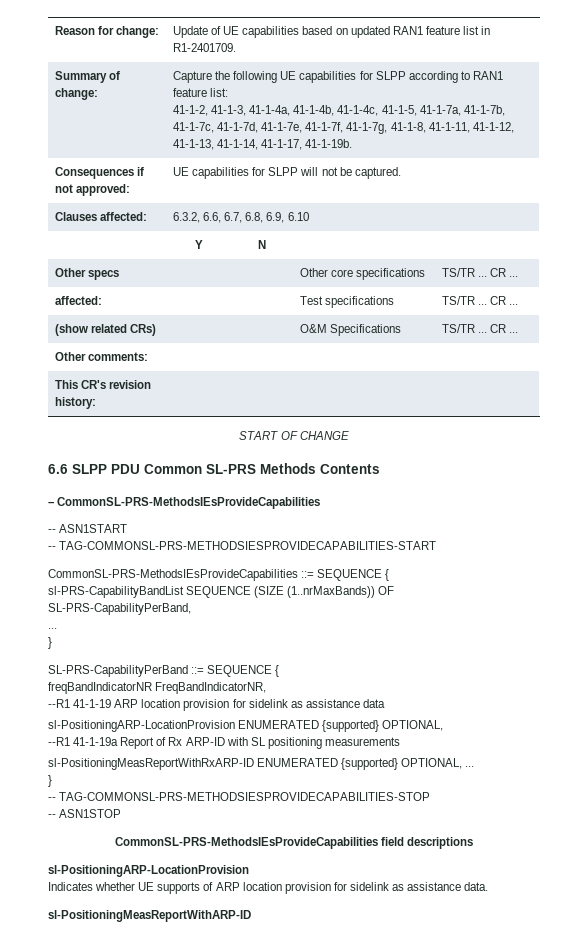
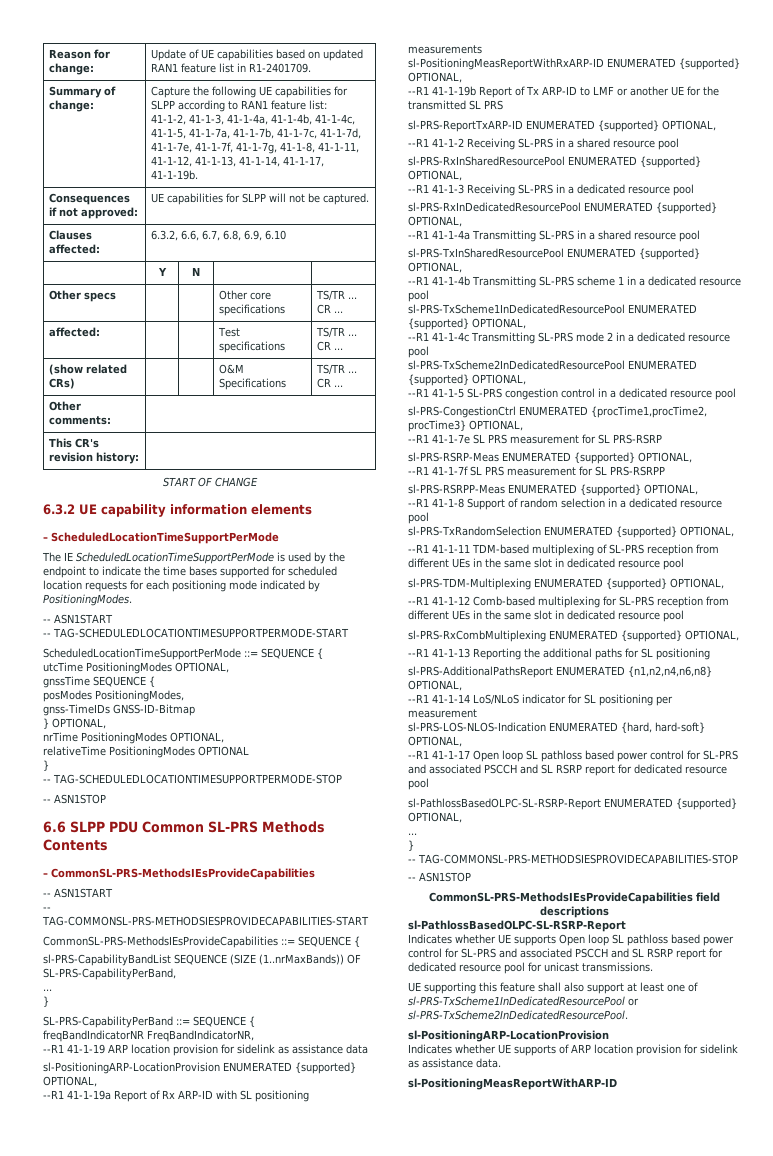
+ 6.3.2 UE capability information elements
+ – ScheduledLocationTimeSupportPerMode
+ The IE ScheduledLocationTimeSupportPerMode is used by the endpoint to indicate the time bases supported for scheduled location requests for each positioning mode indicated by PositioningModes.
+ -- ASN1START
+ -- TAG-SCHEDULEDLOCATIONTIMESUPPORTPERMODE-START
+ ScheduledLocationTimeSupportPerMode ::= SEQUENCE {
+ utcTime PositioningModes OPTIONAL,
+ gnssTime SEQUENCE {
+ posModes PositioningModes,
+ gnss-TimeIDs GNSS-ID-Bitmap
+ } OPTIONAL,
+ nrTime PositioningModes OPTIONAL,
+ relativeTime PositioningModes OPTIONAL
+ }
+ -- TAG-SCHEDULEDLOCATIONTIMESUPPORTPERMODE-STOP
+ -- ASN1STOP
- sl-PositioningMeasReportWithRxARP-ID ENUMERATED {supported} OPTIONAL, ...
+ sl-PositioningMeasReportWithRxARP-ID ENUMERATED {supported} OPTIONAL,
+ --R1 41-1-19b Report of Tx ARP-ID to LMF or another UE for the transmitted SL PRS
+ sl-PRS-ReportTxARP-ID ENUMERATED {supported} OPTIONAL,
+ --R1 41-1-2 Receiving SL-PRS in a shared resource pool
+ sl-PRS-RxInSharedResourcePool ENUMERATED {supported} OPTIONAL,
+ --R1 41-1-3 Receiving SL-PRS in a dedicated resource pool
+ sl-PRS-RxInDedicatedResourcePool ENUMERATED {supported} OPTIONAL,
+ --R1 41-1-4a Transmitting SL-PRS in a shared resource pool
+ sl-PRS-TxInSharedResourcePool ENUMERATED {supported} OPTIONAL,
+ --R1 41-1-4b Transmitting SL-PRS scheme 1 in a dedicated resource pool
+ sl-PRS-TxScheme1InDedicatedResourcePool ENUMERATED {supported} OPTIONAL,
+ --R1 41-1-4c Transmitting SL-PRS mode 2 in a dedicated resource pool
+ sl-PRS-TxScheme2InDedicatedResourcePool ENUMERATED {supported} OPTIONAL,
+ --R1 41-1-5 SL-PRS congestion control in a dedicated resource pool
+ sl-PRS-CongestionCtrl ENUMERATED {procTime1,procTime2, procTime3} OPTIONAL,
+ --R1 41-1-7e SL PRS measurement for SL PRS-RSRP
+ sl-PRS-RSRP-Meas ENUMERATED {supported} OPTIONAL,
+ --R1 41-1-7f SL PRS measurement for SL PRS-RSRPP
+ sl-PRS-RSRPP-Meas ENUMERATED {supported} OPTIONAL,
+ --R1 41-1-8 Support of random selection in a dedicated resource pool
+ sl-PRS-TxRandomSelection ENUMERATED {supported} OPTIONAL,
+ --R1 41-1-11 TDM-based multiplexing of SL-PRS reception from different UEs in the same slot in dedicated resource pool
+ sl-PRS-TDM-Multiplexing ENUMERATED {supported} OPTIONAL,
+ --R1 41-1-12 Comb-based multiplexing for SL-PRS reception from different UEs in the same slot in dedicated resource pool
+ sl-PRS-RxCombMultiplexing ENUMERATED {supported} OPTIONAL,
+ --R1 41-1-13 Reporting the additional paths for SL positioning
+ sl-PRS-AdditionalPathsReport ENUMERATED {n1,n2,n4,n6,n8} OPTIONAL,
+ --R1 41-1-14 LoS/NLoS indicator for SL positioning per measurement
+ sl-PRS-LOS-NLOS-Indication ENUMERATED {hard, hard-soft} OPTIONAL,
+ --R1 41-1-17 Open loop SL pathloss based power control for SL-PRS and associated PSCCH and SL RSRP report for dedicated resource pool
+ sl-PathlossBasedOLPC-SL-RSRP-Report ENUMERATED {supported} OPTIONAL,
+ ...
  CommonSL-PRS-MethodsIEsProvideCapabilities field descriptions
+ sl-PathlossBasedOLPC-SL-RSRP-Report
+ Indicates whether UE supports Open loop SL pathloss based power control for SL-PRS and associated PSCCH and SL RSRP report for dedicated resource pool for unicast transmissions.
+ UE supporting this feature shall also support at least one of sl-PRS-TxScheme1InDedicatedResourcePool or sl-PRS-TxScheme2InDedicatedResourcePool.

